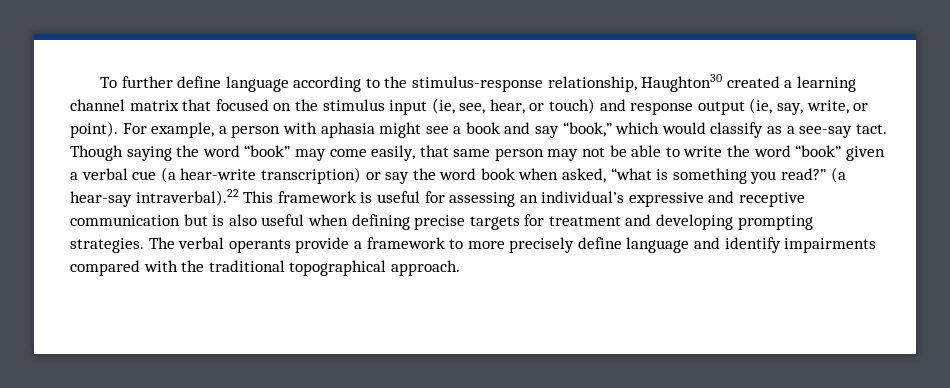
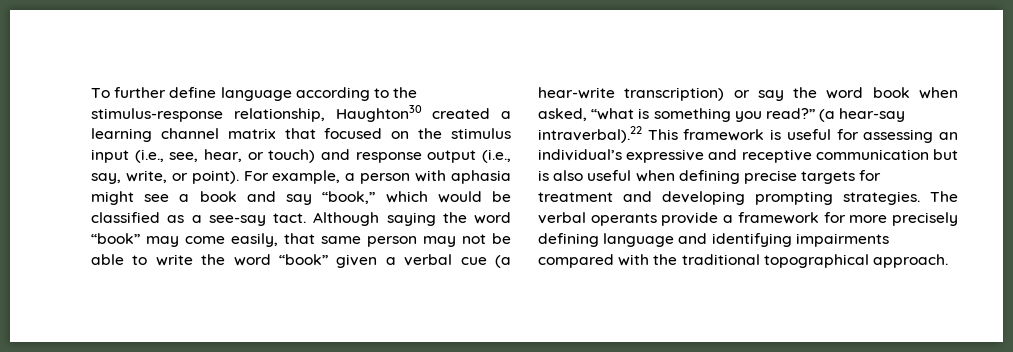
- To further define language according to the stimulus-response relationship, Haughton30 created a learning channel matrix that focused on the stimulus input (ie, see, hear, or touch) and response output (ie, say, write, or point).
+ To further define language according to the stimulus-response relationship, Haughton30 created a learning channel matrix that focused on the stimulus input (i.e., see, hear, or touch) and response output (i.e., say, write, or point).
- For example, a person with aphasia might see a book and say “book,” which would classify as a see-say tact.
+ For example, a person with aphasia might see a book and say “book,” which would be classified as a see-say tact.
- Though saying the word “book” may come easily, that same person may not be able to write the word “book” given a verbal cue (a hear-write transcription) or say the word book when asked, “what is something you read?”
+ Although saying the word “book” may come easily, that same person may not be able to write the word “book” given a verbal cue (a hear-write transcription) or say the word book when asked, “what is something you read?”
- The verbal operants provide a framework to more precisely define language and identify impairments compared with the traditional topographical approach.
+ The verbal operants provide a framework for more precisely defining language and identifying impairments compared with the traditional topographical approach.

